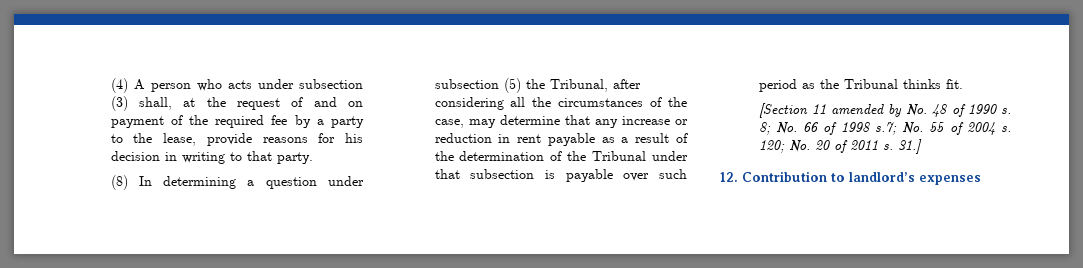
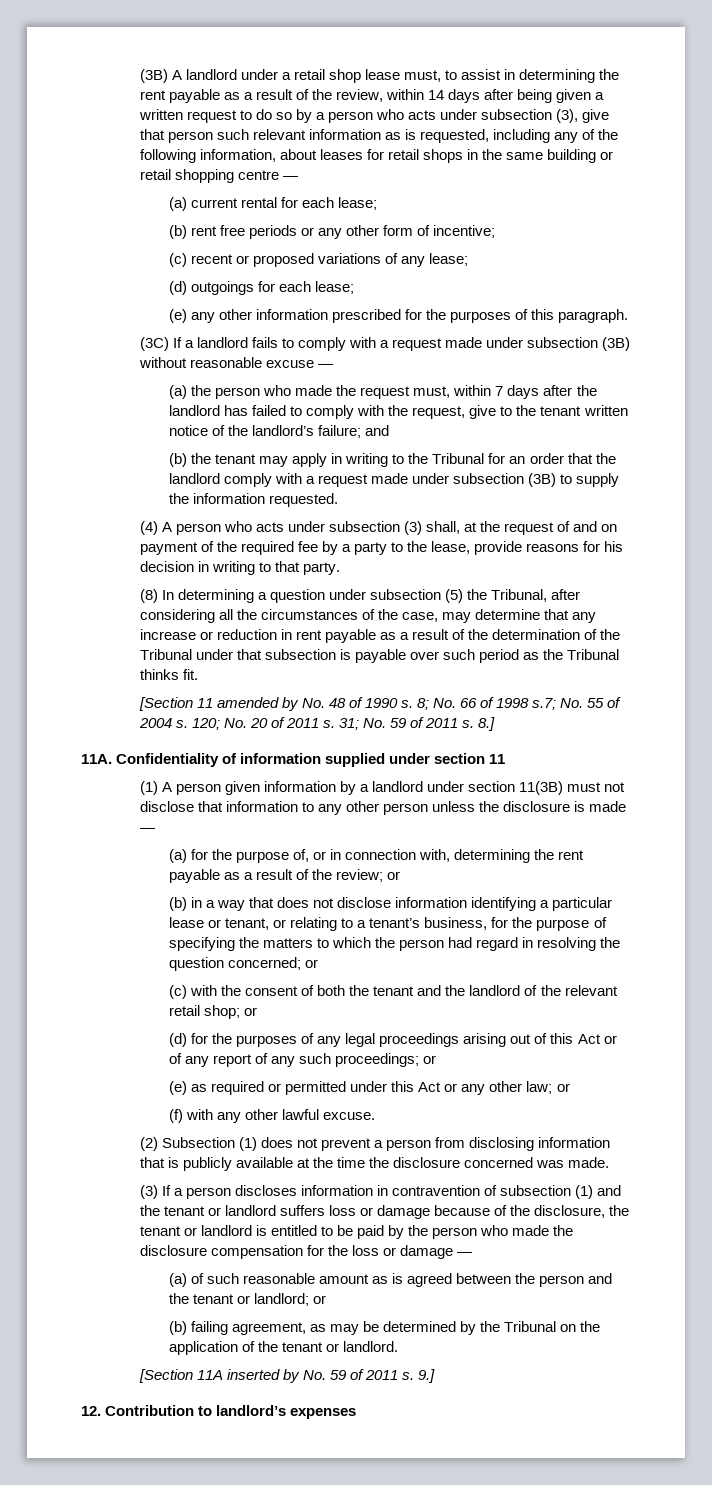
+ (3B) A landlord under a retail shop lease must, to assist in determining the rent payable as a result of the review, within 14 days after being given a written request to do so by a person who acts under subsection (3), give that person such relevant information as is requested, including any of the following information, about leases for retail shops in the same building or retail shopping centre —
+ (a) current rental for each lease;
+ (b) rent free periods or any other form of incentive;
+ (c) recent or proposed variations of any lease;
+ (d) outgoings for each lease;
+ (e) any other information prescribed for the purposes of this paragraph.
+ (3C) If a landlord fails to comply with a request made under subsection (3B) without reasonable excuse —
+ (a) the person who made the request must, within 7 days after the landlord has failed to comply with the request, give to the tenant written notice of the landlord’s failure; and
+ (b) the tenant may apply in writing to the Tribunal for an order that the landlord comply with a request made under subsection (3B) to supply the information requested.
- 31.]
+ 31; No. 59 of 2011 s. 8.]
+ 11A. Confidentiality of information supplied under section 11
+ (1) A person given information by a landlord under section 11(3B) must not disclose that information to any other person unless the disclosure is made —
+ (a) for the purpose of, or in connection with, determining the rent payable as a result of the review; or
+ (b) in a way that does not disclose information identifying a particular lease or tenant, or relating to a tenant’s business, for the purpose of specifying the matters to which the person had regard in resolving the question concerned; or
+ (c) with the consent of both the tenant and the landlord of the relevant retail shop; or
+ (d) for the purposes of any legal proceedings arising out of this Act or of any report of any such proceedings; or
+ (e) as required or permitted under this Act or any other law; or
+ (f) with any other lawful excuse.
+ (2) Subsection (1) does not prevent a person from disclosing information that is publicly available at the time the disclosure concerned was made.
+ (3) If a person discloses information in contravention of subsection (1) and the tenant or landlord suffers loss or damage because of the disclosure, the tenant or landlord is entitled to be paid by the person who made the disclosure compensation for the loss or damage —
+ (a) of such reasonable amount as is agreed between the person and the tenant or landlord; or
+ (b) failing agreement, as may be determined by the Tribunal on the application of the tenant or landlord.
+ [Section 11A inserted by No. 59 of 2011 s. 9.]

